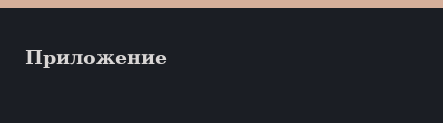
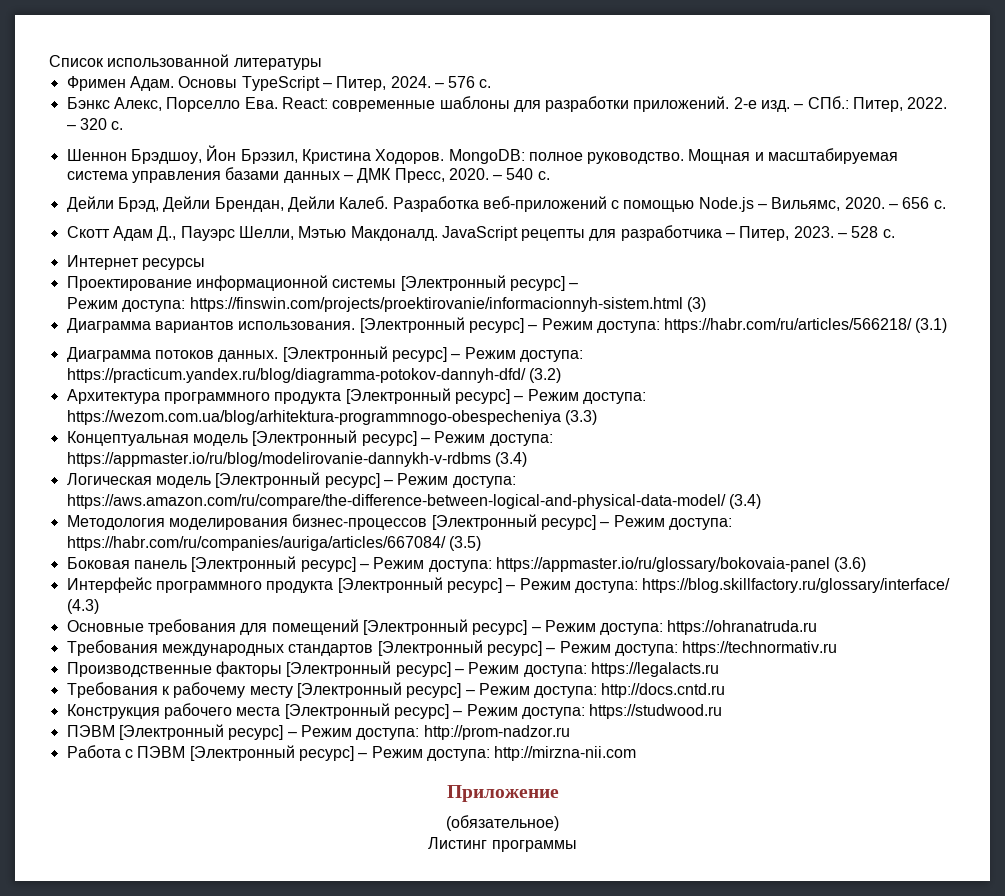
+ Список использованной литературы
+ Фримен Адам. Основы TypeScript – Питер, 2024. – 576 с.
+ Бэнкс Алекс, Порселло Ева. React: современные шаблоны для разработки приложений. 2-е изд. – СПб.: Питер, 2022. – 320 с.
+ Шеннон Брэдшоу, Йон Брэзил, Кристина Ходоров. MongoDB: полное руководство. Мощная и масштабируемая система управления базами данных – ДМК Пресс, 2020. – 540 с.
+ Дейли Брэд, Дейли Брендан, Дейли Калеб. Разработка веб-приложений с помощью Node.js – Вильямс, 2020. – 656 с.
+ Скотт Адам Д., Пауэрс Шелли, Мэтью Макдоналд. JavaScript рецепты для разработчика – Питер, 2023. – 528 с.
+ Интернет ресурсы
+ Проектирование информационной системы [Электронный ресурс] –
+ Режим доступа: https://finswin.com/projects/proektirovanie/informacionnyh-sistem.html (3)
+ Диаграмма вариантов использования. [Электронный ресурс] – Режим доступа: https://habr.com/ru/articles/566218/ (3.1)
+ Диаграмма потоков данных. [Электронный ресурс] – Режим доступа: https://practicum.yandex.ru/blog/diagramma-potokov-dannyh-dfd/ (3.2)
+ Архитектура программного продукта [Электронный ресурс] – Режим доступа: https://wezom.com.ua/blog/arhitektura-programmnogo-obespecheniya (3.3)
+ Концептуальная модель [Электронный ресурс] – Режим доступа: https://appmaster.io/ru/blog/modelirovanie-dannykh-v-rdbms (3.4)
+ Логическая модель [Электронный ресурс] – Режим доступа: https://aws.amazon.com/ru/compare/the-difference-between-logical-and-physical-data-model/ (3.4)
+ Методология моделирования бизнес-процессов [Электронный ресурс] – Режим доступа: https://habr.com/ru/companies/auriga/articles/667084/ (3.5)
+ Боковая панель [Электронный ресурс] – Режим доступа: https://appmaster.io/ru/glossary/bokovaia-panel (3.6)
+ Интерфейс программного продукта [Электронный ресурс] – Режим доступа: https://blog.skillfactory.ru/glossary/interface/ (4.3)
+ Основные требования для помещений [Электронный ресурс] – Режим доступа: https://ohranatruda.ru
+ Требования международных стандартов [Электронный ресурс] – Режим доступа: https://technormativ.ru
+ Производственные факторы [Электронный ресурс] – Режим доступа: https://legalacts.ru
+ Требования к рабочему месту [Электронный ресурс] – Режим доступа: http://docs.cntd.ru
+ Конструкция рабочего места [Электронный ресурс] – Режим доступа: https://studwood.ru
+ ПЭВМ [Электронный ресурс] – Режим доступа: http://prom-nadzor.ru
+ Работа с ПЭВМ [Электронный ресурс] – Режим доступа: http://mirzna-nii.com
  Приложение
+ (обязательное)
+ Листинг программы

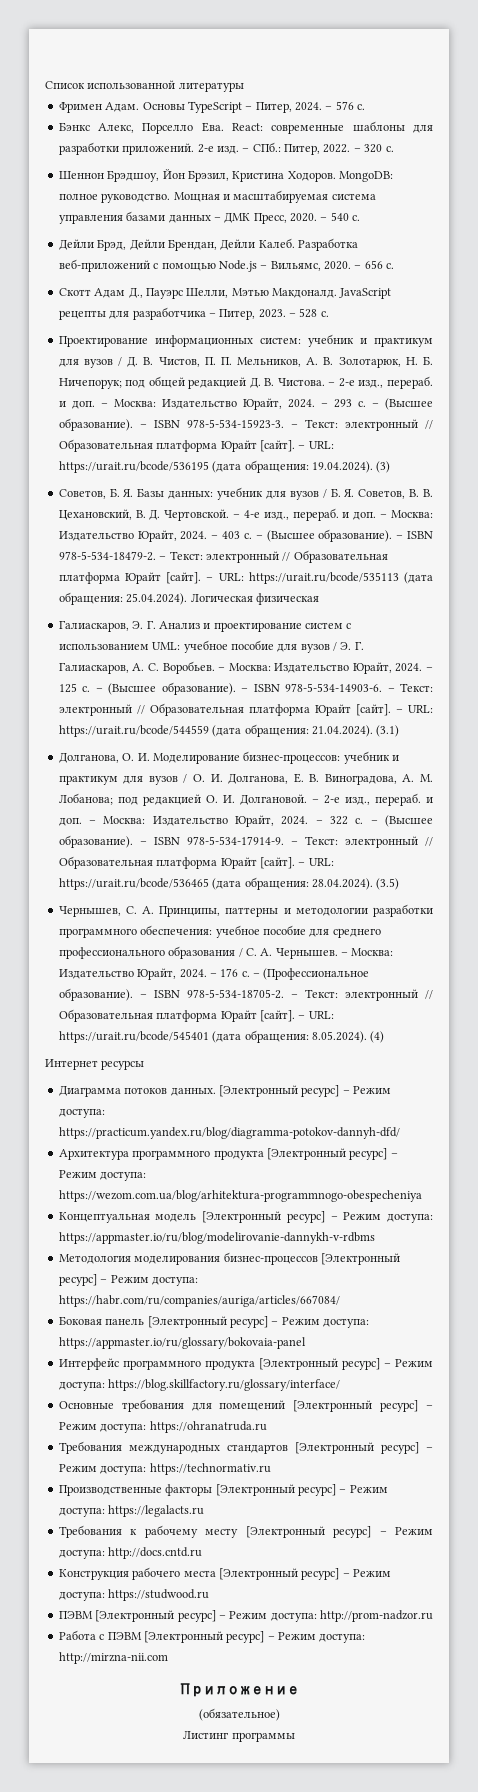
+ Проектирование информационных систем: учебник и практикум для вузов / Д. В. Чистов, П. П. Мельников, А. В. Золотарюк, Н. Б. Ничепорук; под общей редакцией Д. В. Чистова. – 2-е изд., перераб. и доп. – Москва: Издательство Юрайт, 2024. – 293 с. – (Высшее образование). – ISBN 978-5-534-15923-3. – Текст: электронный // Образовательная платформа Юрайт [сайт]. – URL: https://urait.ru/bcode/536195 (дата обращения: 19.04.2024). (3)
+ Советов, Б. Я. Базы данных: учебник для вузов / Б. Я. Советов, В. В. Цехановский, В. Д. Чертовской. – 4-е изд., перераб. и доп. – Москва: Издательство Юрайт, 2024. – 403 с. – (Высшее образование). – ISBN 978-5-534-18479-2. – Текст: электронный // Образовательная платформа Юрайт [сайт]. – URL: https://urait.ru/bcode/535113 (дата обращения: 25.04.2024). Логическая физическая
+ Галиаскаров, Э. Г. Анализ и проектирование систем с использованием UML: учебное пособие для вузов / Э. Г. Галиаскаров, А. С. Воробьев. – Москва: Издательство Юрайт, 2024. – 125 с. – (Высшее образование). – ISBN 978-5-534-14903-6. – Текст: электронный // Образовательная платформа Юрайт [сайт]. – URL: https://urait.ru/bcode/544559 (дата обращения: 21.04.2024). (3.1)
+ Долганова, О. И. Моделирование бизнес-процессов: учебник и практикум для вузов / О. И. Долганова, Е. В. Виноградова, А. М. Лобанова; под редакцией О. И. Долгановой. – 2-е изд., перераб. и доп. – Москва: Издательство Юрайт, 2024. – 322 с. – (Высшее образование). – ISBN 978-5-534-17914-9. – Текст: электронный // Образовательная платформа Юрайт [сайт]. – URL: https://urait.ru/bcode/536465 (дата обращения: 28.04.2024). (3.5)
+ Чернышев, С. А. Принципы, паттерны и методологии разработки программного обеспечения: учебное пособие для среднего профессионального образования / С. А. Чернышев. – Москва: Издательство Юрайт, 2024. – 176 с. – (Профессиональное образование). – ISBN 978-5-534-18705-2. – Текст: электронный // Образовательная платформа Юрайт [сайт]. – URL: https://urait.ru/bcode/545401 (дата обращения: 8.05.2024). (4)
  Интернет ресурсы
- Проектирование информационной системы [Электронный ресурс] –
- Режим доступа: https://finswin.com/projects/proektirovanie/informacionnyh-sistem.html (3)
- Диаграмма вариантов использования. [Электронный ресурс] – Режим доступа: https://habr.com/ru/articles/566218/ (3.1)
- [Электронный ресурс] – Режим доступа: https://practicum.yandex.ru/blog/diagramma-potokov-dannyh-dfd/ (3.2)
+ [Электронный ресурс] – Режим доступа: https://practicum.yandex.ru/blog/diagramma-potokov-dannyh-dfd/
- Архитектура программного продукта [Электронный ресурс] – Режим доступа: https://wezom.com.ua/blog/arhitektura-programmnogo-obespecheniya (3.3)
+ Архитектура программного продукта [Электронный ресурс] – Режим доступа: https://wezom.com.ua/blog/arhitektura-programmnogo-obespecheniya
- Концептуальная модель [Электронный ресурс] – Режим доступа: https://appmaster.io/ru/blog/modelirovanie-dannykh-v-rdbms (3.4)
- Логическая модель [Электронный ресурс] – Режим доступа: https://aws.amazon.com/ru/compare/the-difference-between-logical-and-physical-data-model/ (3.4)
+ Концептуальная модель [Электронный ресурс] – Режим доступа: https://appmaster.io/ru/blog/modelirovanie-dannykh-v-rdbms
- Методология моделирования бизнес-процессов [Электронный ресурс] – Режим доступа: https://habr.com/ru/companies/auriga/articles/667084/ (3.5)
+ Методология моделирования бизнес-процессов [Электронный ресурс] – Режим доступа: https://habr.com/ru/companies/auriga/articles/667084/
- Боковая панель [Электронный ресурс] – Режим доступа: https://appmaster.io/ru/glossary/bokovaia-panel (3.6)
+ Боковая панель [Электронный ресурс] – Режим доступа: https://appmaster.io/ru/glossary/bokovaia-panel
- Интерфейс программного продукта [Электронный ресурс] – Режим доступа: https://blog.skillfactory.ru/glossary/interface/ (4.3)
+ Интерфейс программного продукта [Электронный ресурс] – Режим доступа: https://blog.skillfactory.ru/glossary/interface/

